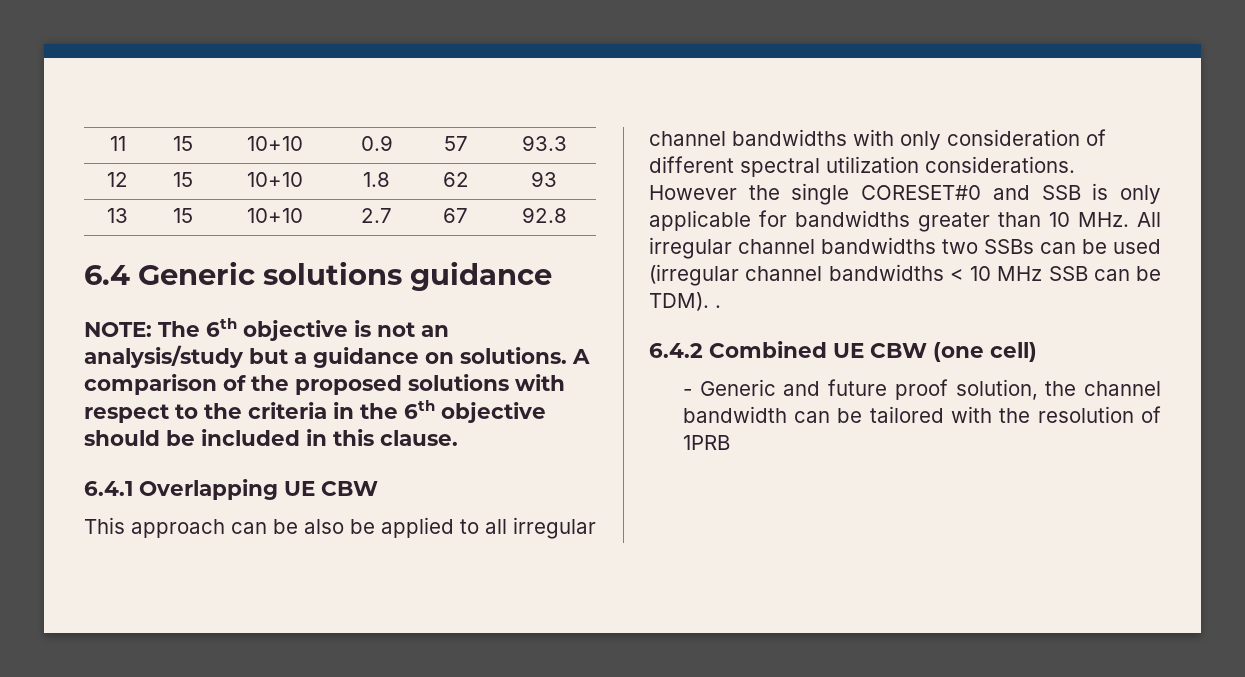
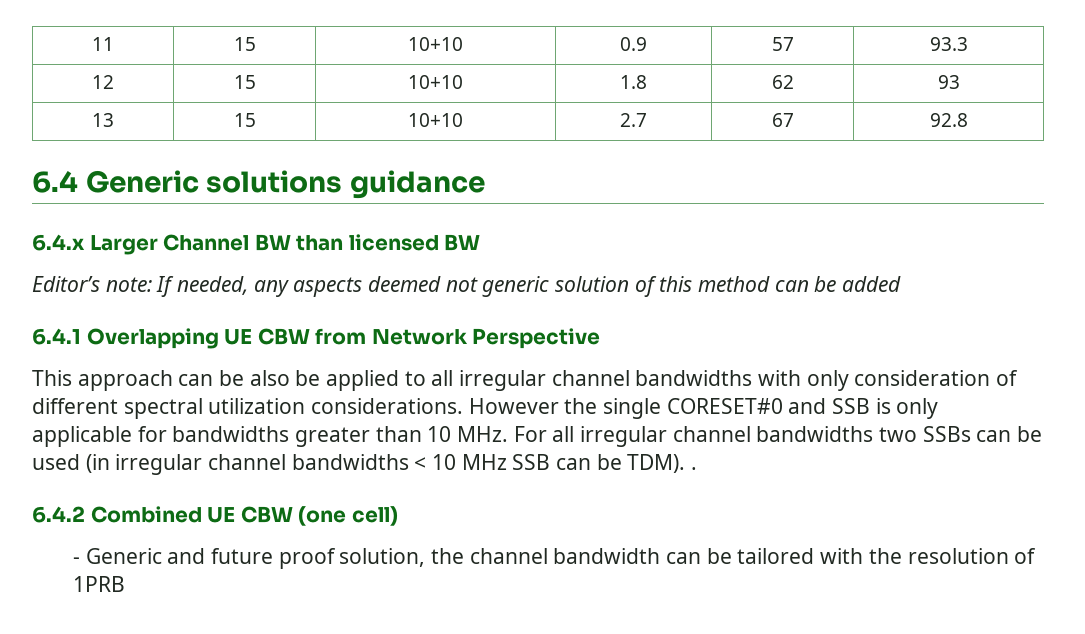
- NOTE: The 6th objective is not an analysis/study but a guidance on solutions. A comparison of the proposed solutions with respect to the criteria in the 6th objective should be included in this clause.
+ 6.4.x Larger Channel BW than licensed BW
+ Editor’s note: If needed, any aspects deemed not generic solution of this method can be added
- 6.4.1 Overlapping UE CBW
+ 6.4.1 Overlapping UE CBW from Network Perspective
- However the single CORESET#0 and SSB is only applicable for bandwidths greater than 10 MHz. All irregular channel bandwidths two SSBs can be used (irregular channel bandwidths < 10 MHz SSB can be TDM). .
+ However the single CORESET#0 and SSB is only applicable for bandwidths greater than 10 MHz. For all irregular channel bandwidths two SSBs can be used (in irregular channel bandwidths < 10 MHz SSB can be TDM). .

